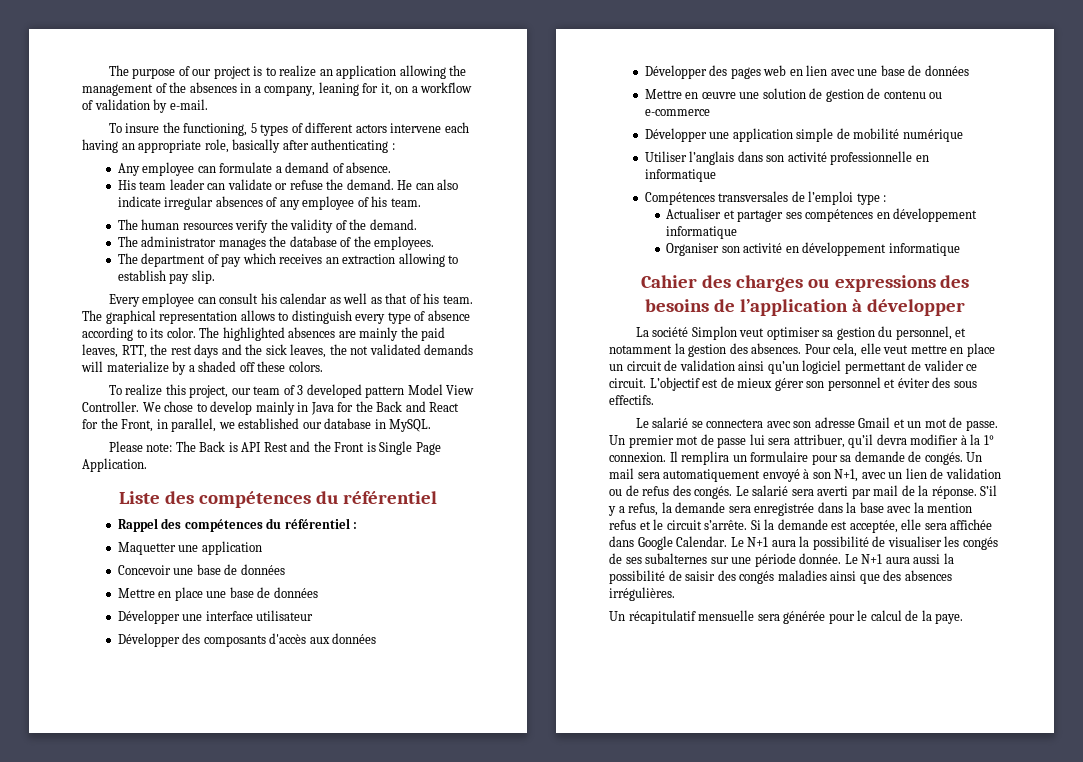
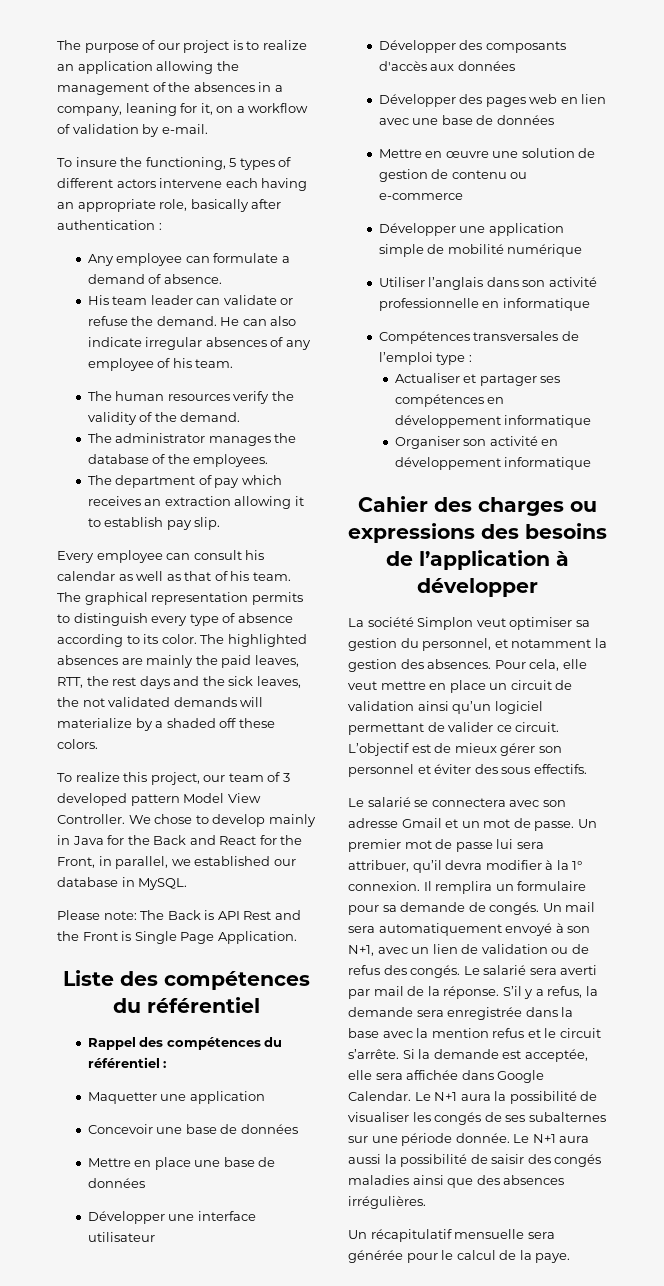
- To insure the functioning, 5 types of different actors intervene each having an appropriate role, basically after authenticating :
+ To insure the functioning, 5 types of different actors intervene each having an appropriate role, basically after authentication :
- The department of pay which receives an extraction allowing to establish pay slip.
+ The department of pay which receives an extraction allowing it to establish pay slip.
- The graphical representation allows to distinguish every type of absence according to its color.
+ The graphical representation permits to distinguish every type of absence according to its color.

